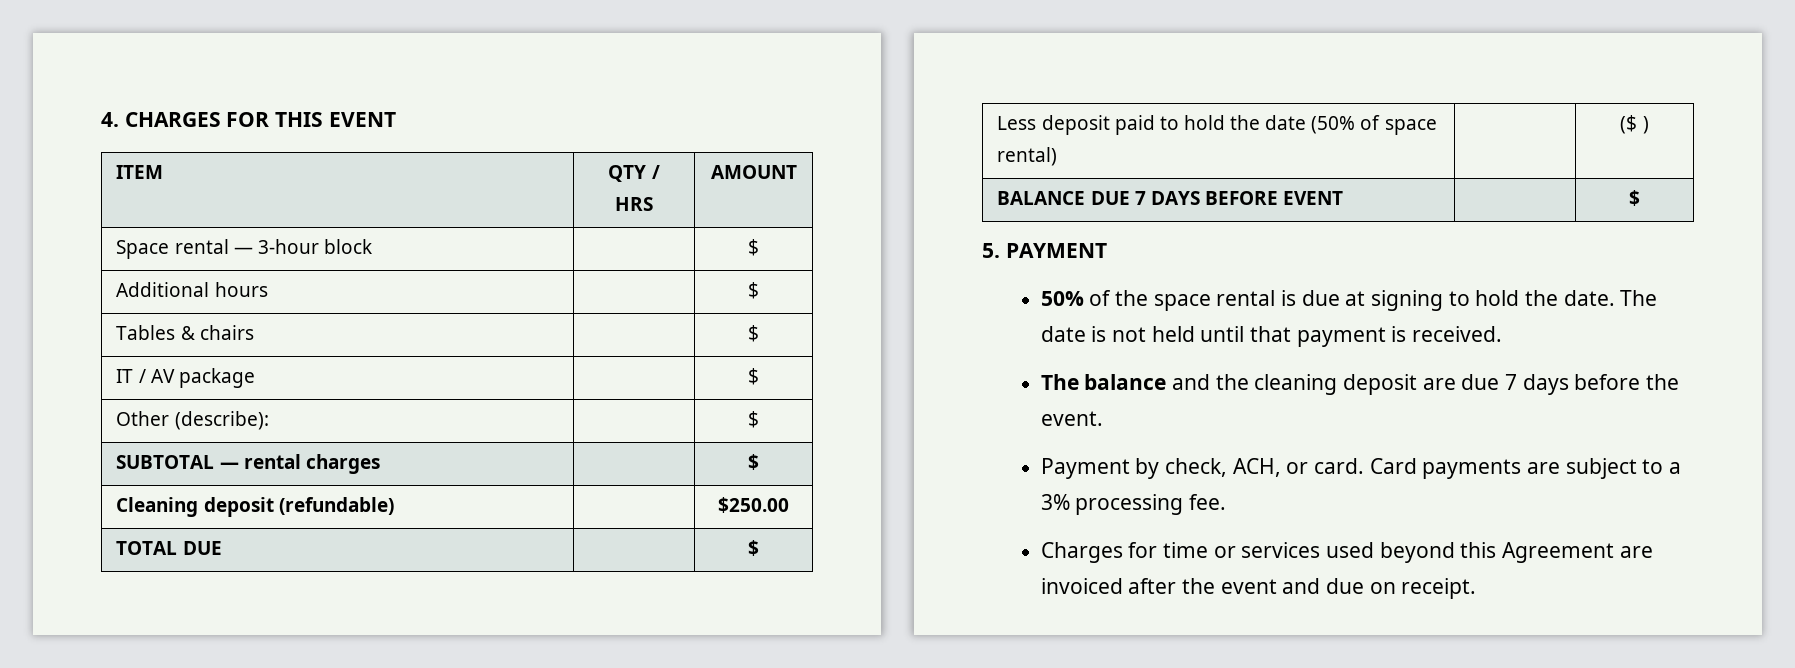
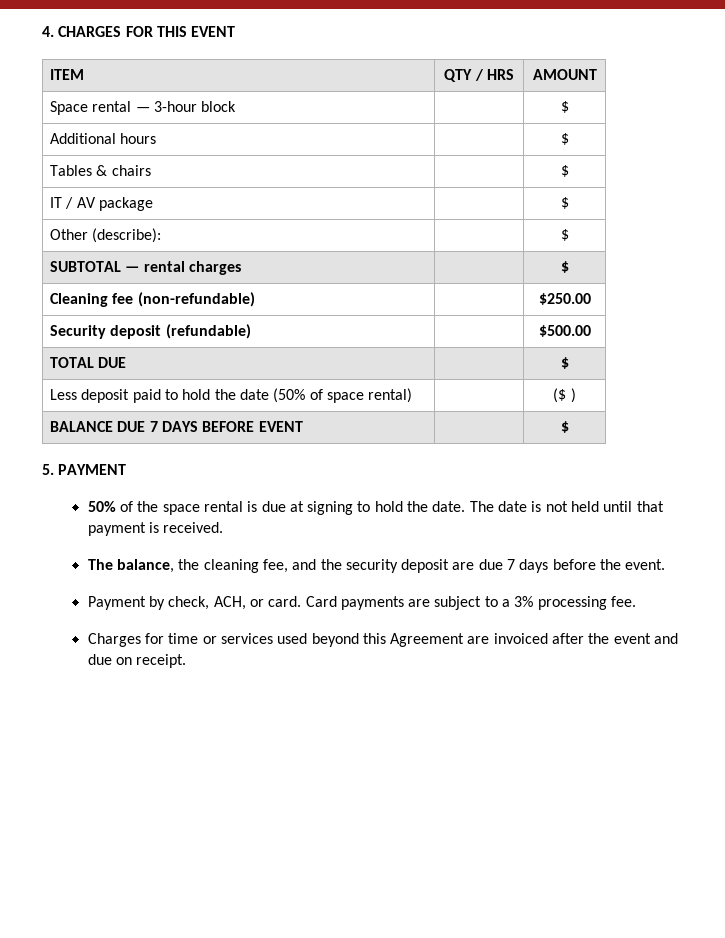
- Cleaning deposit (refundable) | | $250.00
+ Cleaning fee (non-refundable) | | $250.00
+ Security deposit (refundable) | | $500.00
- The balance and the cleaning deposit are due 7 days before the event.
+ The balance, the cleaning fee, and the security deposit are due 7 days before the event.

